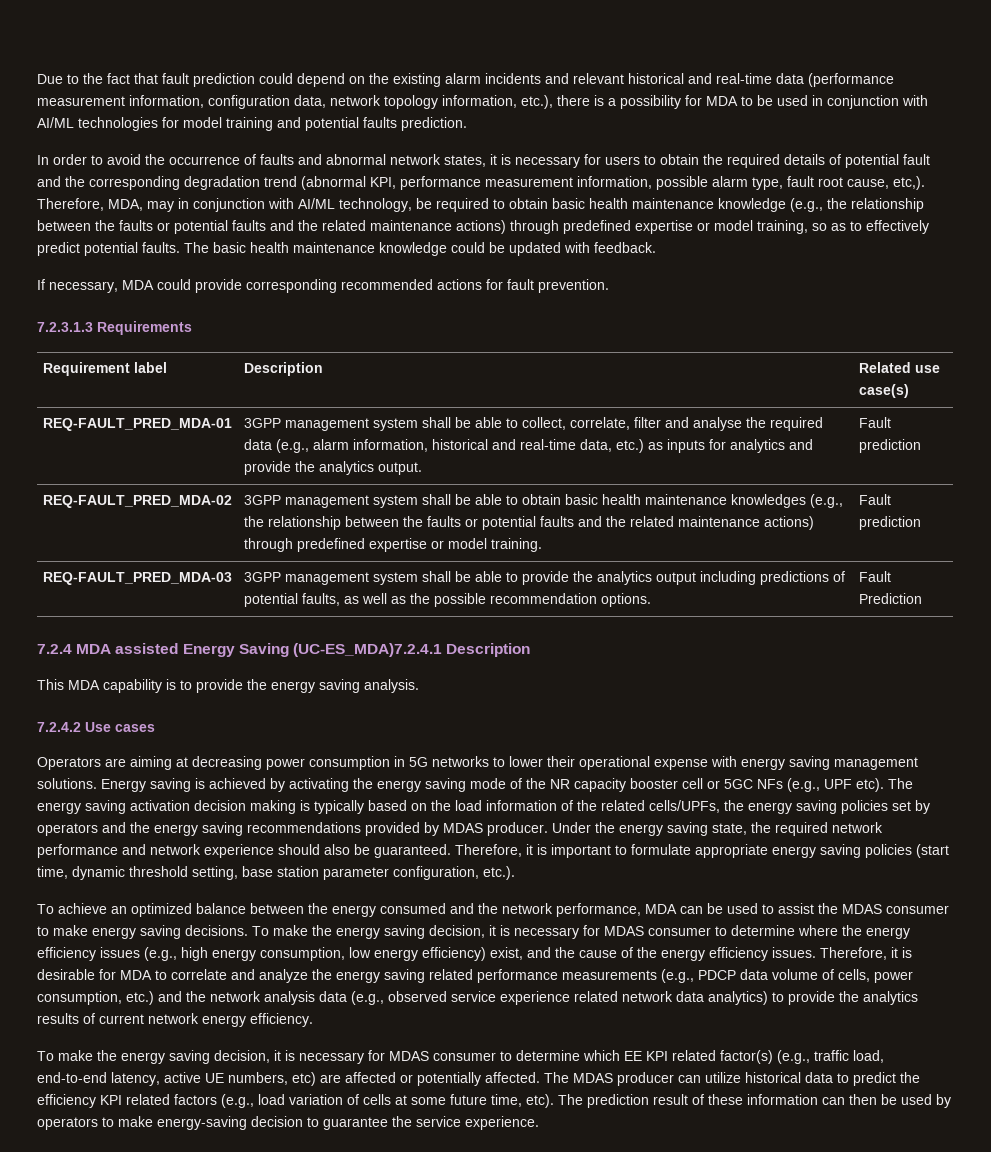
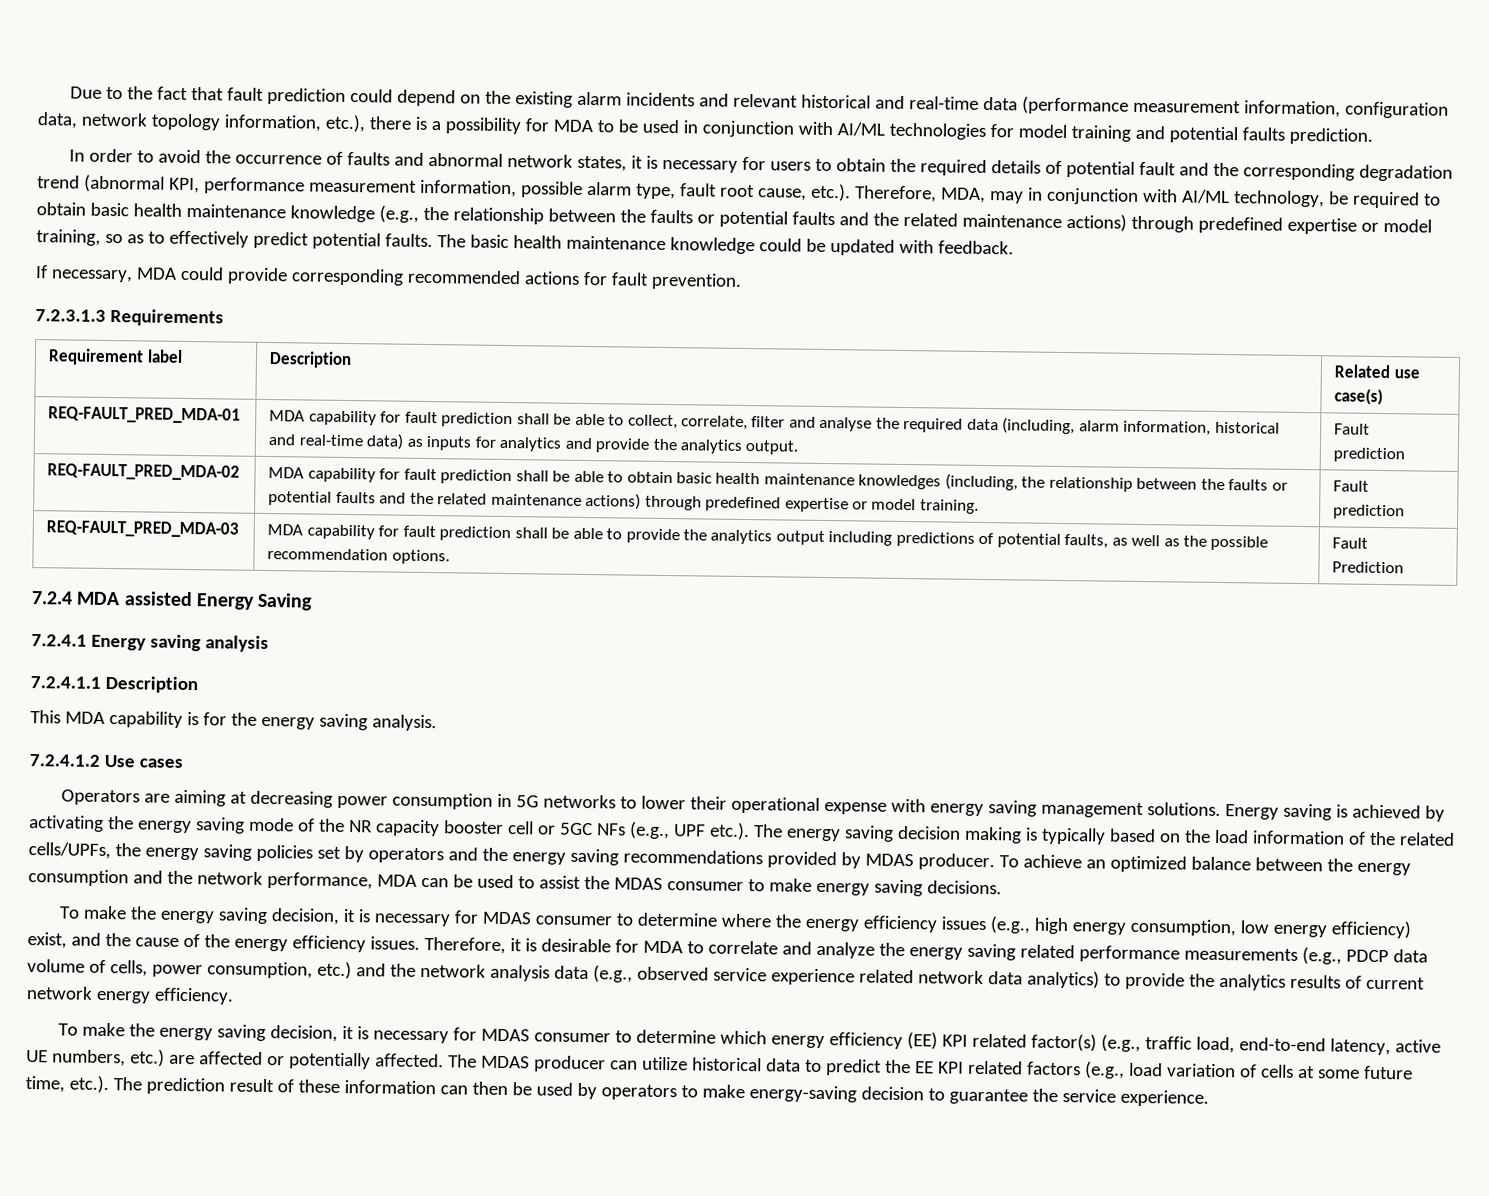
- In order to avoid the occurrence of faults and abnormal network states, it is necessary for users to obtain the required details of potential fault and the corresponding degradation trend (abnormal KPI, performance measurement information, possible alarm type, fault root cause, etc,). Therefore, MDA, may in conjunction with AI/ML technology, be required to obtain basic health maintenance knowledge (e.g., the relationship between the faults or potential faults and the related maintenance actions) through predefined expertise or model training, so as to effectively predict potential faults.
+ In order to avoid the occurrence of faults and abnormal network states, it is necessary for users to obtain the required details of potential fault and the corresponding degradation trend (abnormal KPI, performance measurement information, possible alarm type, fault root cause, etc.). Therefore, MDA, may in conjunction with AI/ML technology, be required to obtain basic health maintenance knowledge (e.g., the relationship between the faults or potential faults and the related maintenance actions) through predefined expertise or model training, so as to effectively predict potential faults.
- REQ-FAULT_PRED_MDA-01 | 3GPP management system shall be able to collect, correlate, filter and analyse the required data (e.g., alarm information, historical and real-time data, etc.) as inputs for analytics and provide the analytics output. | Fault prediction
+ REQ-FAULT_PRED_MDA-01 | MDA capability for fault prediction shall be able to collect, correlate, filter and analyse the required data (including, alarm information, historical and real-time data) as inputs for analytics and provide the analytics output. | Fault prediction
- REQ-FAULT_PRED_MDA-02 | 3GPP management system shall be able to obtain basic health maintenance knowledges (e.g., the relationship between the faults or potential faults and the related maintenance actions) through predefined expertise or model training. | Fault prediction
+ REQ-FAULT_PRED_MDA-02 | MDA capability for fault prediction shall be able to obtain basic health maintenance knowledges (including, the relationship between the faults or potential faults and the related maintenance actions) through predefined expertise or model training. | Fault prediction
- REQ-FAULT_PRED_MDA-03 | 3GPP management system shall be able to provide the analytics output including predictions of potential faults, as well as the possible recommendation options. | Fault Prediction
+ REQ-FAULT_PRED_MDA-03 | MDA capability for fault prediction shall be able to provide the analytics output including predictions of potential faults, as well as the possible recommendation options. | Fault Prediction
- 7.2.4 MDA assisted Energy Saving (UC-ES_MDA)7.2.4.1 Description
+ 7.2.4 MDA assisted Energy Saving
+ 7.2.4.1 Energy saving analysis
+ 7.2.4.1.1 Description
- This MDA capability is to provide the energy saving analysis.
+ This MDA capability is for the energy saving analysis.
- 7.2.4.2 Use cases
+ 7.2.4.1.2 Use cases
- Energy saving is achieved by activating the energy saving mode of the NR capacity booster cell or 5GC NFs (e.g., UPF etc). The energy saving activation decision making is typically based on the load information of the related cells/UPFs, the energy saving policies set by operators and the energy saving recommendations provided by MDAS producer. Under the energy saving state, the required network performance and network experience should also be guaranteed. Therefore, it is important to formulate appropriate energy saving policies (start time, dynamic threshold setting, base station parameter configuration, etc.).
- To achieve an optimized balance between the energy consumed and the network performance, MDA can be used to assist the MDAS consumer to make energy saving decisions. To make the energy saving decision, it is necessary for MDAS consumer to determine where the energy efficiency issues (e.g., high energy consumption, low energy efficiency) exist, and the cause of the energy efficiency issues.
+ Energy saving is achieved by activating the energy saving mode of the NR capacity booster cell or 5GC NFs (e.g., UPF etc.). The energy saving decision making is typically based on the load information of the related cells/UPFs, the energy saving policies set by operators and the energy saving recommendations provided by MDAS producer. To achieve an optimized balance between the energy consumption and the network performance, MDA can be used to assist the MDAS consumer to make energy saving decisions.
+ To make the energy saving decision, it is necessary for MDAS consumer to determine where the energy efficiency issues (e.g., high energy consumption, low energy efficiency) exist, and the cause of the energy efficiency issues.
- To make the energy saving decision, it is necessary for MDAS consumer to determine which EE KPI related factor(s) (e.g., traffic load, end-to-end latency, active UE numbers, etc) are affected or potentially affected.
+ To make the energy saving decision, it is necessary for MDAS consumer to determine which energy efficiency (EE) KPI related factor(s) (e.g., traffic load, end-to-end latency, active UE numbers, etc.) are affected or potentially affected.
- The MDAS producer can utilize historical data to predict the efficiency KPI related factors (e.g., load variation of cells at some future time, etc). The prediction result of these information can then be used by operators to make energy-saving decision to guarantee the service experience.
+ The MDAS producer can utilize historical data to predict the EE KPI related factors (e.g., load variation of cells at some future time, etc.). The prediction result of these information can then be used by operators to make energy-saving decision to guarantee the service experience.

